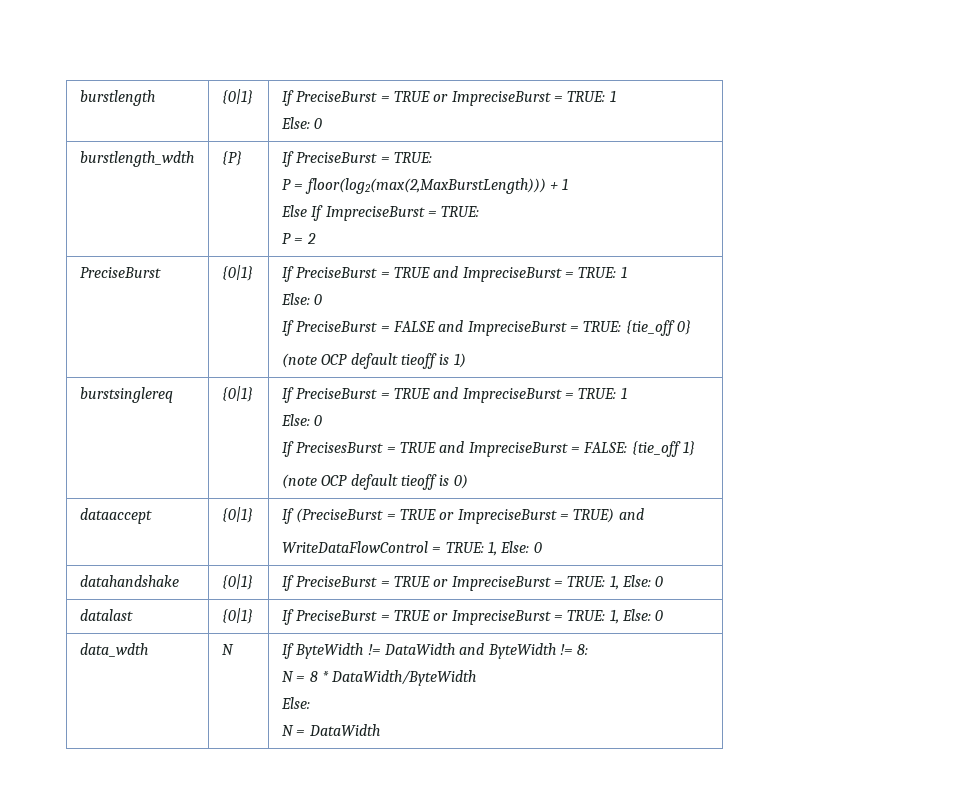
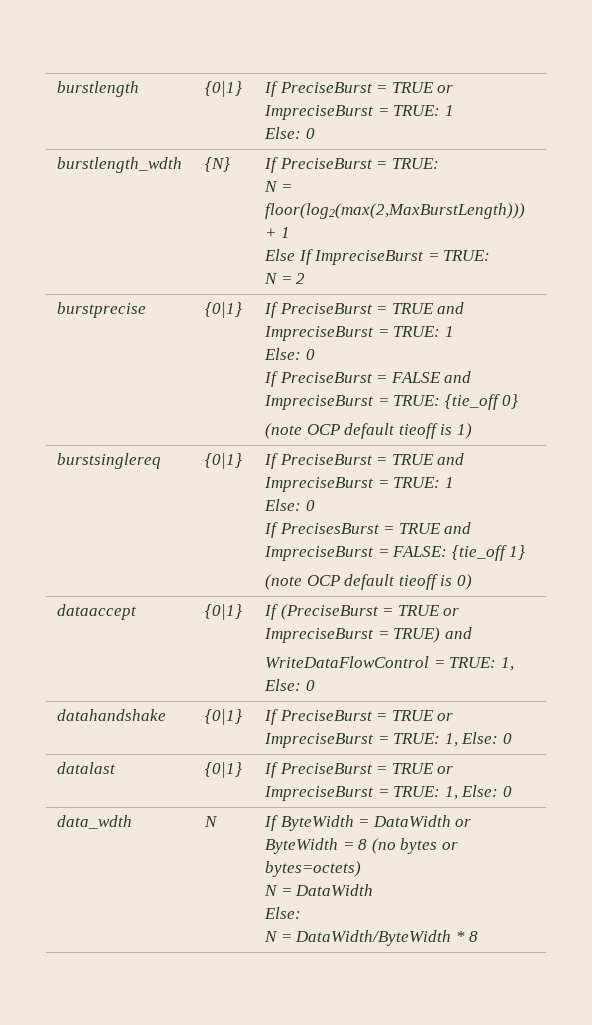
- burstlength_wdth | {P} | If PreciseBurst = TRUE:
- P = floor(log2(max(2,MaxBurstLength))) + 1
+ burstlength_wdth | {N} | If PreciseBurst = TRUE:
+ N = floor(log2(max(2,MaxBurstLength))) + 1
  Else If ImpreciseBurst = TRUE:
- P = 2
+ N = 2
- PreciseBurst | {0|1} | If PreciseBurst = TRUE and ImpreciseBurst = TRUE: 1
+ burstprecise | {0|1} | If PreciseBurst = TRUE and ImpreciseBurst = TRUE: 1
- data_wdth | N | If ByteWidth != DataWidth and ByteWidth != 8:
- N = 8 * DataWidth/ByteWidth
+ data_wdth | N | If ByteWidth = DataWidth or ByteWidth = 8 (no bytes or bytes=octets)
+ N = DataWidth
  Else:
- N = DataWidth
+ N = DataWidth/ByteWidth * 8

